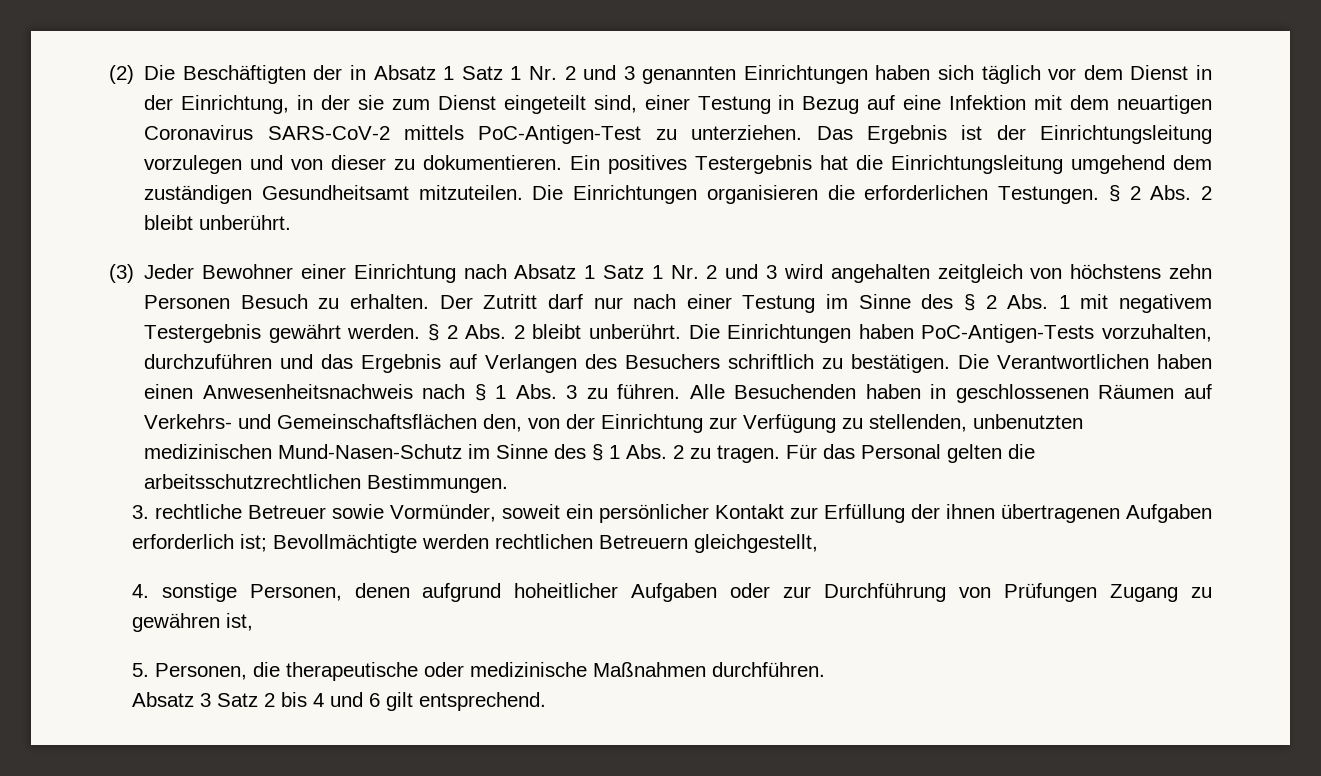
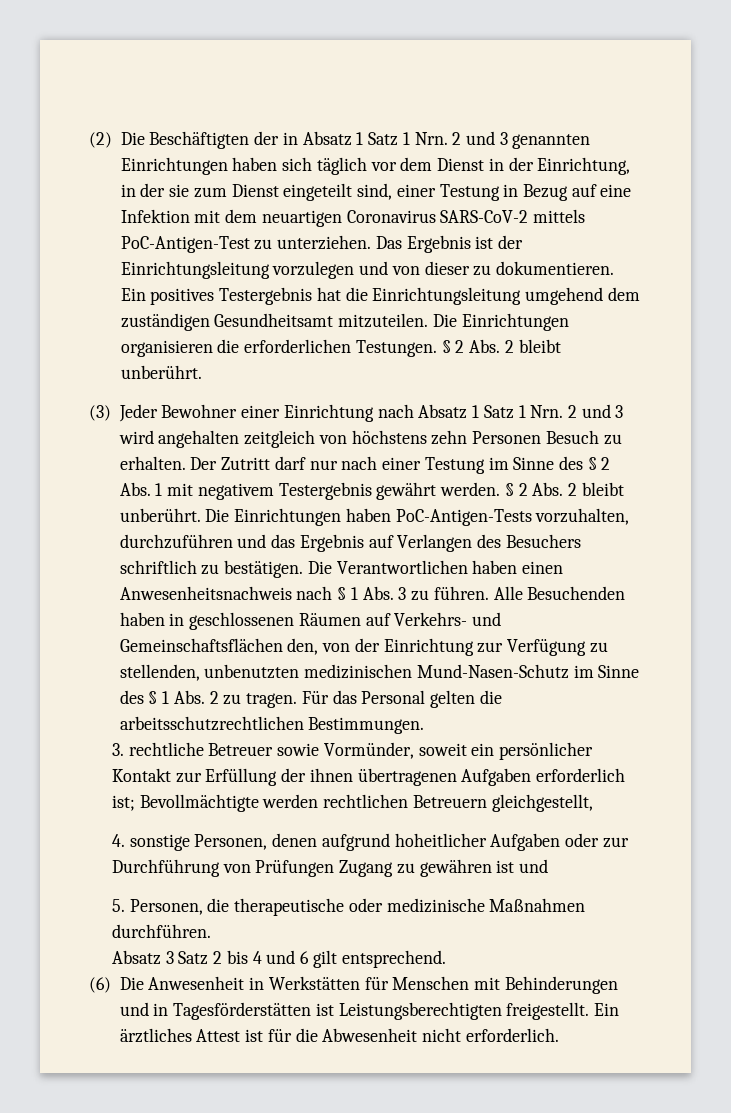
- (2) Die Beschäftigten der in Absatz 1 Satz 1 Nr. 2 und 3 genannten Einrichtungen haben sich täglich vor dem Dienst in der Einrichtung, in der sie zum Dienst eingeteilt sind, einer Testung in Bezug auf eine Infektion mit dem neuartigen Coronavirus SARS-CoV-2 mittels PoC-Antigen-Test zu unterziehen.
+ (2) Die Beschäftigten der in Absatz 1 Satz 1 Nrn. 2 und 3 genannten Einrichtungen haben sich täglich vor dem Dienst in der Einrichtung, in der sie zum Dienst eingeteilt sind, einer Testung in Bezug auf eine Infektion mit dem neuartigen Coronavirus SARS-CoV-2 mittels PoC-Antigen-Test zu unterziehen.
- (3) Jeder Bewohner einer Einrichtung nach Absatz 1 Satz 1 Nr. 2 und 3 wird angehalten zeitgleich von höchstens zehn Personen Besuch zu erhalten.
+ (3) Jeder Bewohner einer Einrichtung nach Absatz 1 Satz 1 Nrn. 2 und 3 wird angehalten zeitgleich von höchstens zehn Personen Besuch zu erhalten.
- 4. sonstige Personen, denen aufgrund hoheitlicher Aufgaben oder zur Durchführung von Prüfungen Zugang zu gewähren ist,
+ 4. sonstige Personen, denen aufgrund hoheitlicher Aufgaben oder zur Durchführung von Prüfungen Zugang zu gewähren ist und
+ (6) Die Anwesenheit in Werkstätten für Menschen mit Behinderungen und in Tagesförderstätten ist Leistungsberechtigten freigestellt. Ein ärztliches Attest ist für die Abwesenheit nicht erforderlich.

